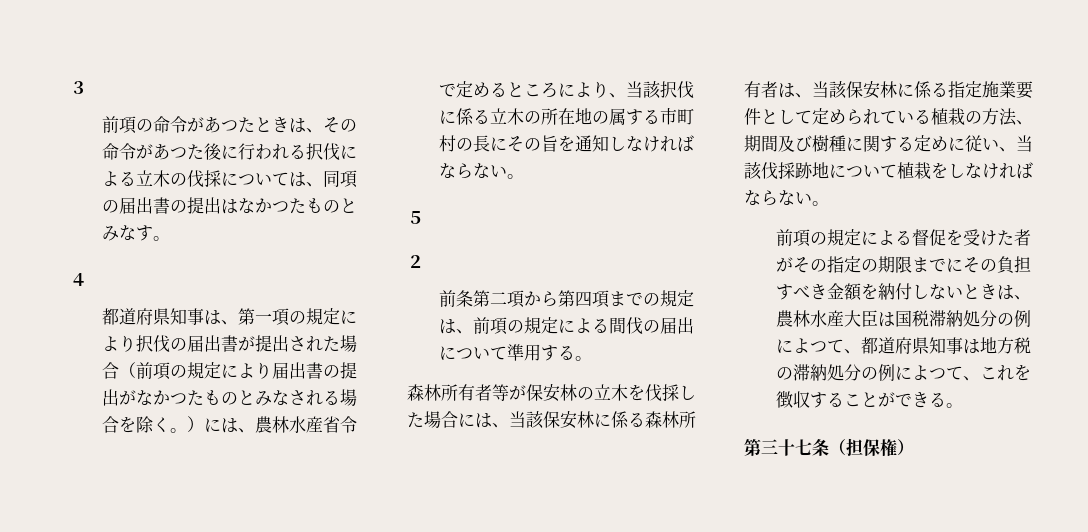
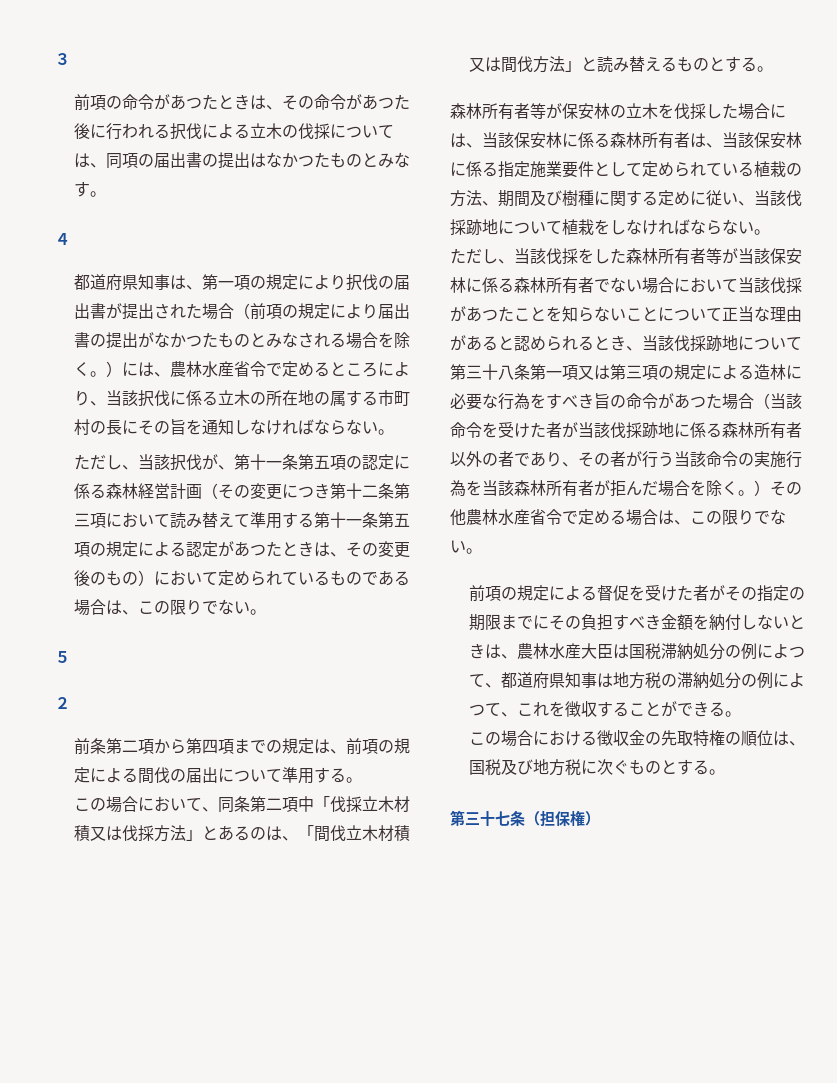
+ ただし、当該択伐が、第十一条第五項の認定に係る森林経営計画（その変更につき第十二条第三項において読み替えて準用する第十一条第五項の規定による認定があつたときは、その変更後のもの）において定められているものである場合は、この限りでない。
+ この場合において、同条第二項中「伐採立木材積又は伐採方法」とあるのは、「間伐立木材積又は間伐方法」と読み替えるものとする。
+ ただし、当該伐採をした森林所有者等が当該保安林に係る森林所有者でない場合において当該伐採があつたことを知らないことについて正当な理由があると認められるとき、当該伐採跡地について第三十八条第一項又は第三項の規定による造林に必要な行為をすべき旨の命令があつた場合（当該命令を受けた者が当該伐採跡地に係る森林所有者以外の者であり、その者が行う当該命令の実施行為を当該森林所有者が拒んだ場合を除く。）その他農林水産省令で定める場合は、この限りでない。
+ この場合における徴収金の先取特権の順位は、国税及び地方税に次ぐものとする。

